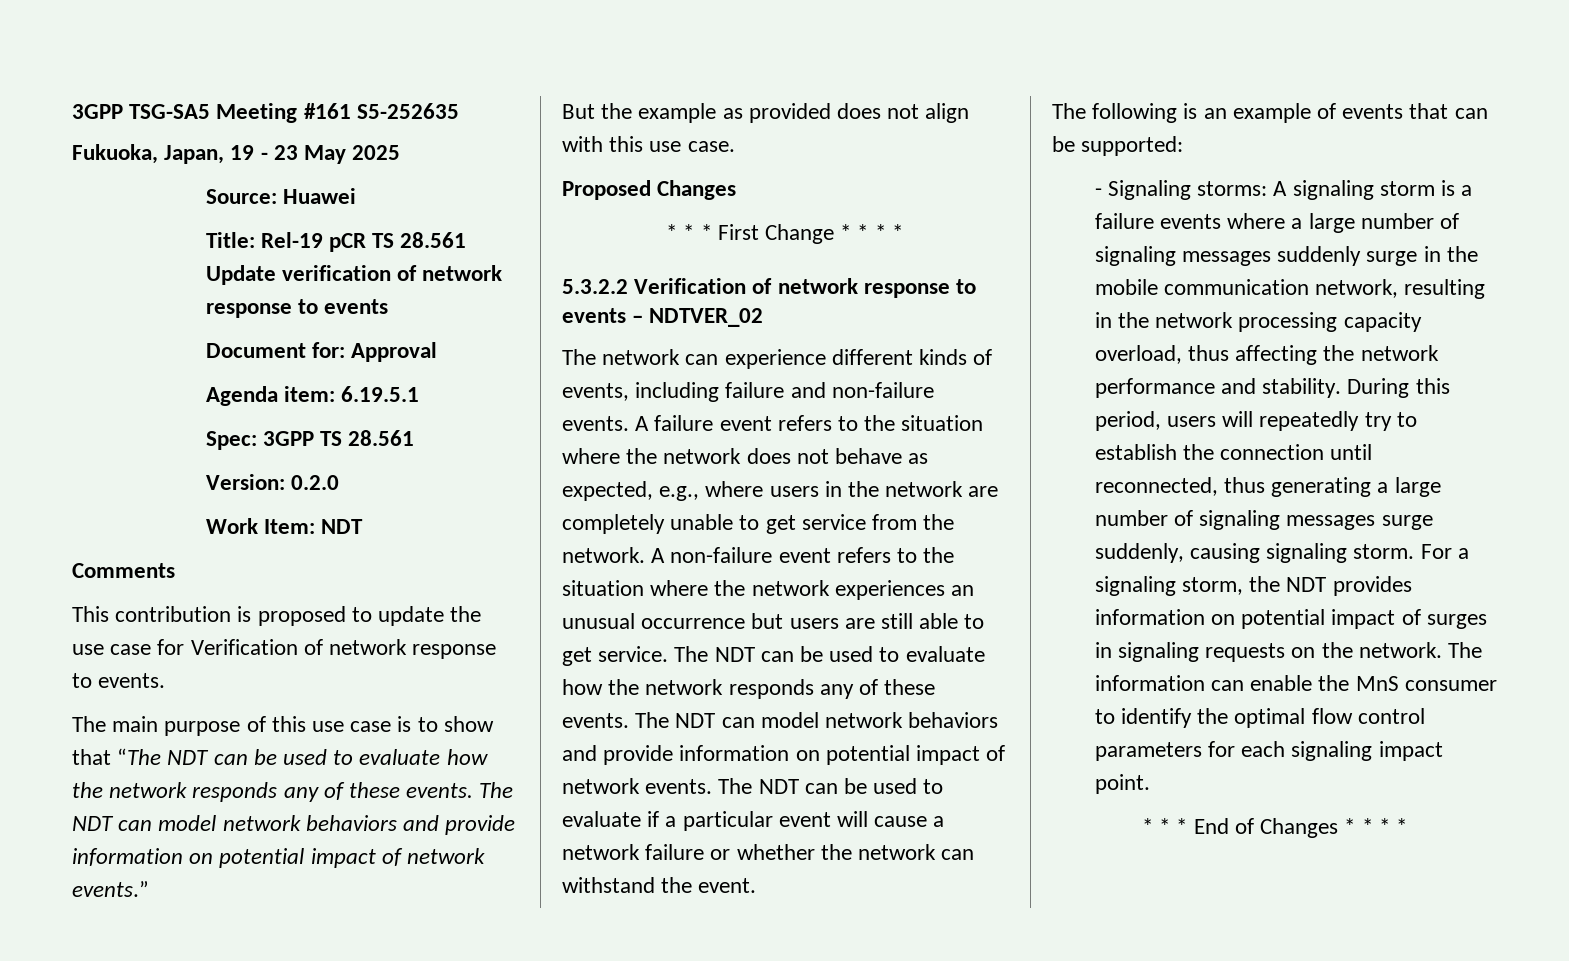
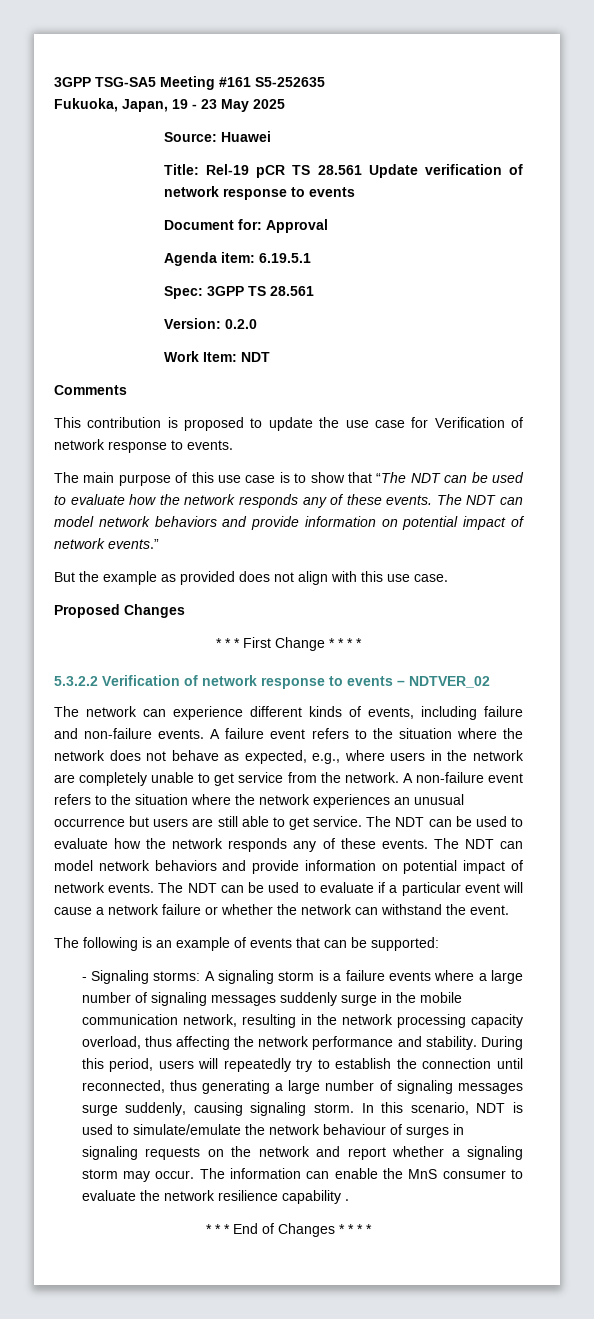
- For a signaling storm, the NDT provides information on potential impact of surges in signaling requests on the network.
+ In this scenario, NDT is used to simulate/emulate the network behaviour of surges in signaling requests on the network and report whether a signaling storm may occur.
- The information can enable the MnS consumer to identify the optimal flow control parameters for each signaling impact point.
+ The information can enable the MnS consumer to evaluate the network resilience capability .

